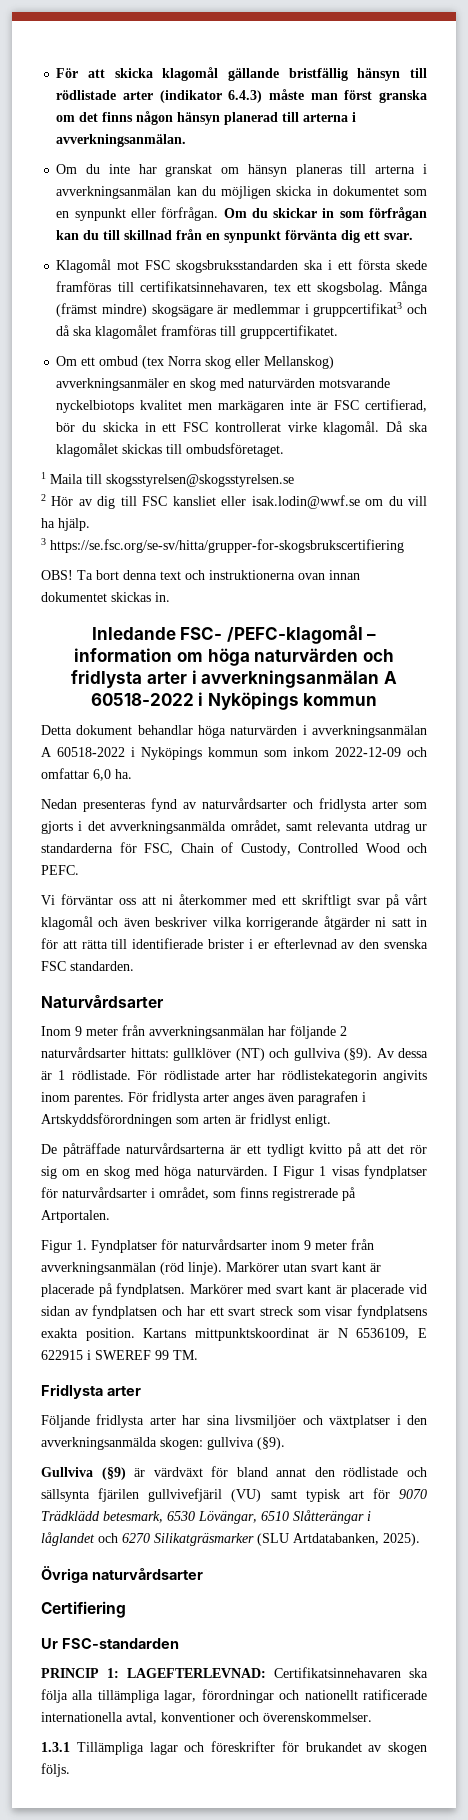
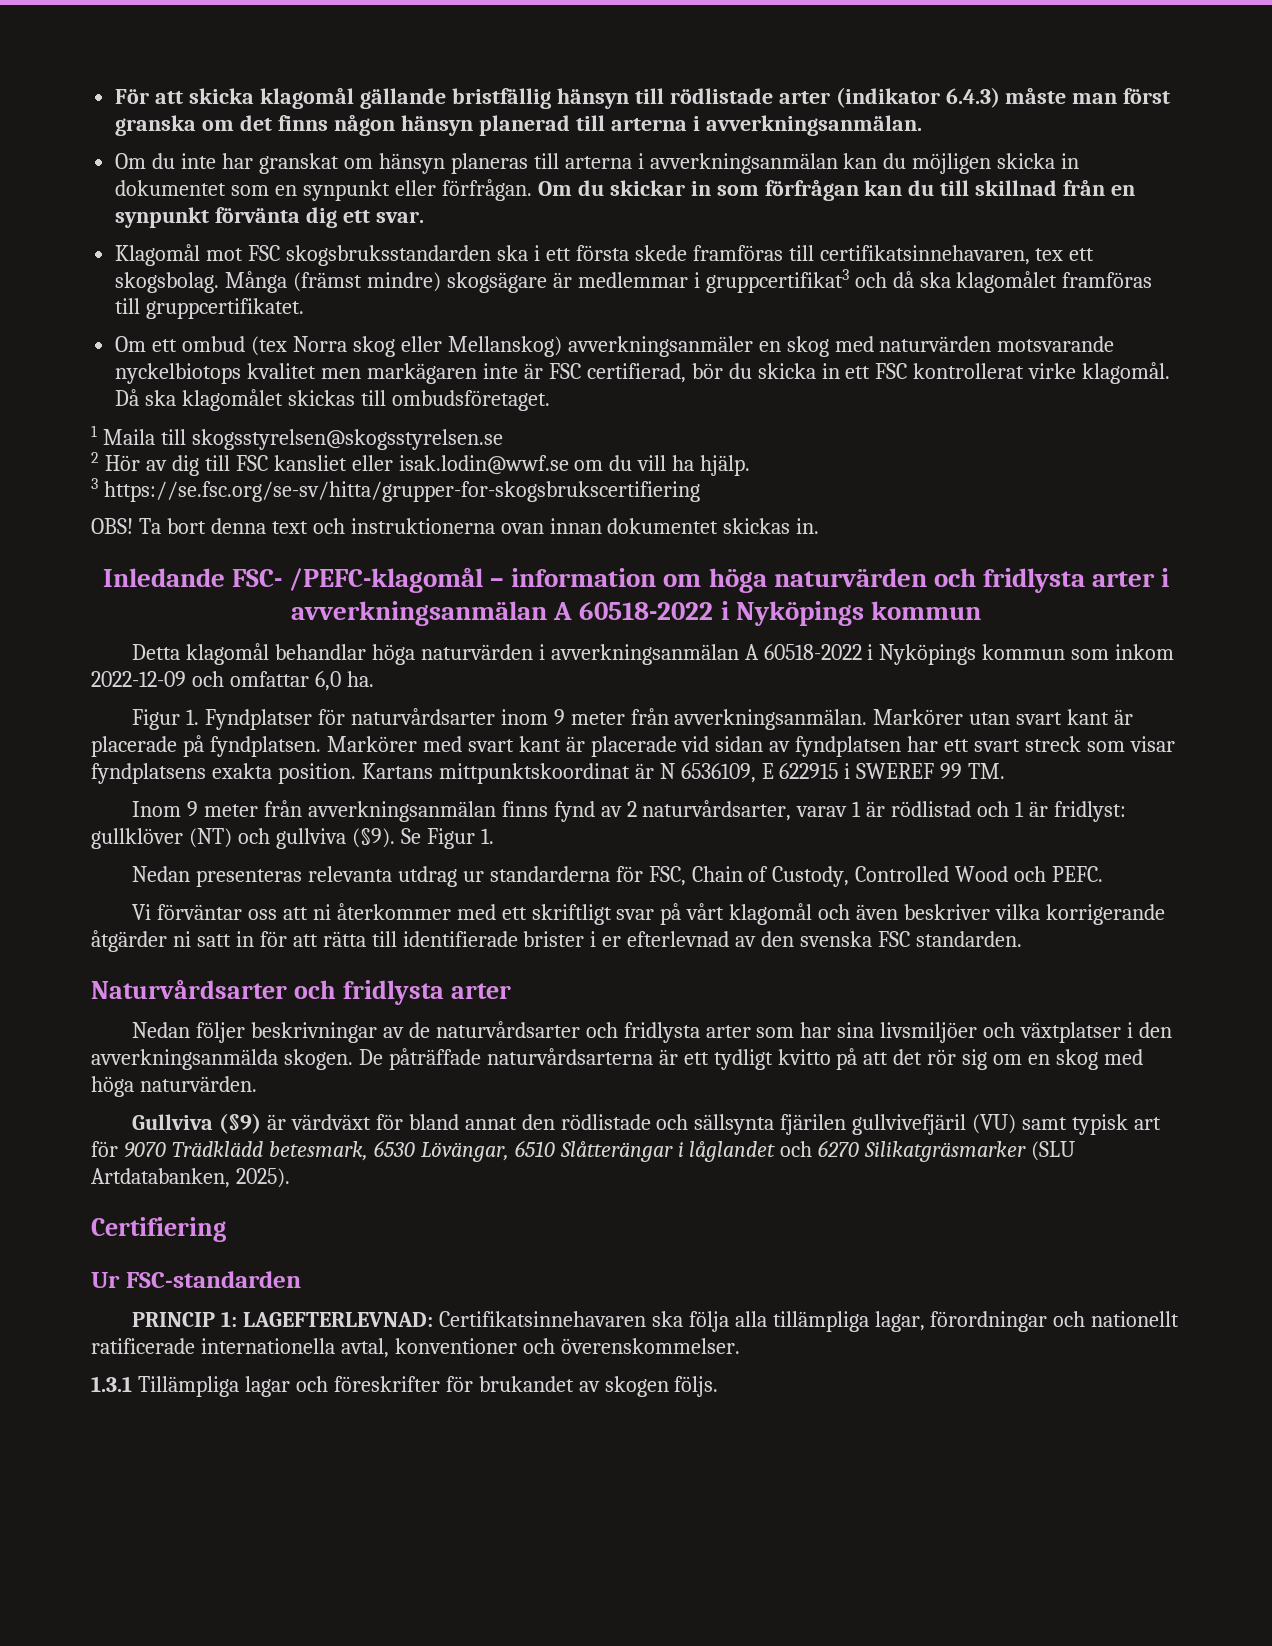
- Detta dokument behandlar höga naturvärden i avverkningsanmälan A 60518-2022 i Nyköpings kommun som inkom 2022-12-09 och omfattar 6,0 ha.
+ Detta klagomål behandlar höga naturvärden i avverkningsanmälan A 60518-2022 i Nyköpings kommun som inkom 2022-12-09 och omfattar 6,0 ha.
- Nedan presenteras fynd av naturvårdsarter och fridlysta arter som gjorts i det avverkningsanmälda området, samt relevanta utdrag ur standarderna för FSC, Chain of Custody, Controlled Wood och PEFC.
+ Figur 1. Fyndplatser för naturvårdsarter inom 9 meter från avverkningsanmälan. Markörer utan svart kant är placerade på fyndplatsen. Markörer med svart kant är placerade vid sidan av fyndplatsen har ett svart streck som visar fyndplatsens exakta position. Kartans mittpunktskoordinat är N 6536109, E 622915 i SWEREF 99 TM.
+ Inom 9 meter från avverkningsanmälan finns fynd av 2 naturvårdsarter, varav 1 är rödlistad och 1 är fridlyst: gullklöver (NT) och gullviva (§9). Se Figur 1.
+ Nedan presenteras relevanta utdrag ur standarderna för FSC, Chain of Custody, Controlled Wood och PEFC.
- Naturvårdsarter
- Inom 9 meter från avverkningsanmälan har följande 2 naturvårdsarter hittats: gullklöver (NT) och gullviva (§9). Av dessa är 1 rödlistade. För rödlistade arter har rödlistekategorin angivits inom parentes. För fridlysta arter anges även paragrafen i Artskyddsförordningen som arten är fridlyst enligt.
- De påträffade naturvårdsarterna är ett tydligt kvitto på att det rör sig om en skog med höga naturvärden. I Figur 1 visas fyndplatser för naturvårdsarter i området, som finns registrerade på Artportalen.
- Figur 1. Fyndplatser för naturvårdsarter inom 9 meter från avverkningsanmälan (röd linje). Markörer utan svart kant är placerade på fyndplatsen. Markörer med svart kant är placerade vid sidan av fyndplatsen och har ett svart streck som visar fyndplatsens exakta position. Kartans mittpunktskoordinat är N 6536109, E 622915 i SWEREF 99 TM.
- Fridlysta arter
- Följande fridlysta arter har sina livsmiljöer och växtplatser i den avverkningsanmälda skogen: gullviva (§9).
+ Naturvårdsarter och fridlysta arter
+ Nedan följer beskrivningar av de naturvårdsarter och fridlysta arter som har sina livsmiljöer och växtplatser i den avverkningsanmälda skogen. De påträffade naturvårdsarterna är ett tydligt kvitto på att det rör sig om en skog med höga naturvärden.
- Övriga naturvårdsarter

